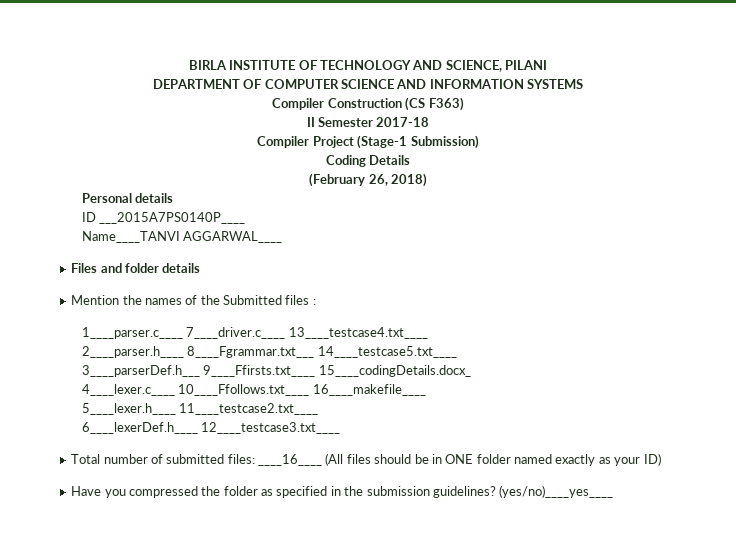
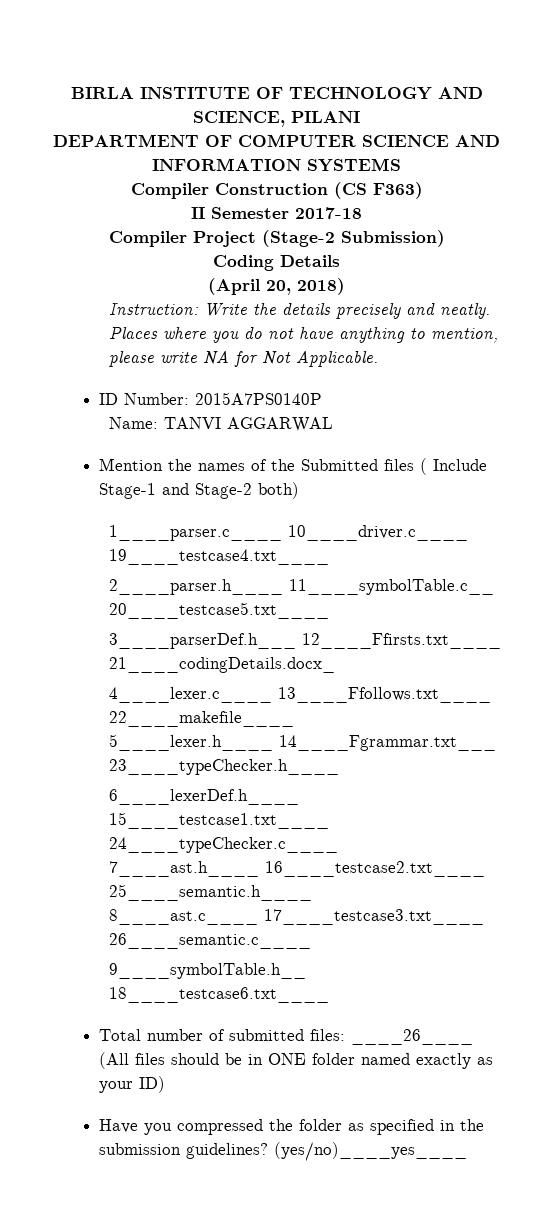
- Compiler Project (Stage-1 Submission)
+ Compiler Project (Stage-2 Submission)
- (February 26, 2018)
+ (April 20, 2018)
- Personal details
- ID ___2015A7PS0140P____
- Name____TANVI AGGARWAL____
- Files and folder details
+ Instruction: Write the details precisely and neatly. Places where you do not have anything to mention, please write NA for Not Applicable.
+ ID Number: 2015A7PS0140P
+ Name: TANVI AGGARWAL
- Mention the names of the Submitted files :
+ Mention the names of the Submitted files ( Include Stage-1 and Stage-2 both)
- 1____parser.c____ 7____driver.c____ 13____testcase4.txt____
+ 1____parser.c____ 10____driver.c____ 19____testcase4.txt____
- 2____parser.h____ 8____Fgrammar.txt___ 14____testcase5.txt____
+ 2____parser.h____ 11____symbolTable.c__ 20____testcase5.txt____
- 3____parserDef.h___ 9____Ffirsts.txt____ 15____codingDetails.docx_
+ 3____parserDef.h___ 12____Ffirsts.txt____ 21____codingDetails.docx_
- 4____lexer.c____ 10____Ffollows.txt____ 16____makefile____
+ 4____lexer.c____ 13____Ffollows.txt____ 22____makefile____
- 5____lexer.h____ 11____testcase2.txt____
+ 5____lexer.h____ 14____Fgrammar.txt___ 23____typeChecker.h____
- 6____lexerDef.h____ 12____testcase3.txt____
+ 6____lexerDef.h____ 15____testcase1.txt____ 24____typeChecker.c____
+ 7____ast.h____ 16____testcase2.txt____ 25____semantic.h____
+ 8____ast.c____ 17____testcase3.txt____ 26____semantic.c____
+ 9____symbolTable.h__ 18____testcase6.txt____
- Total number of submitted files: ____16____ (All files should be in ONE folder named exactly as your ID)
+ Total number of submitted files: ____26____ (All files should be in ONE folder named exactly as your ID)

